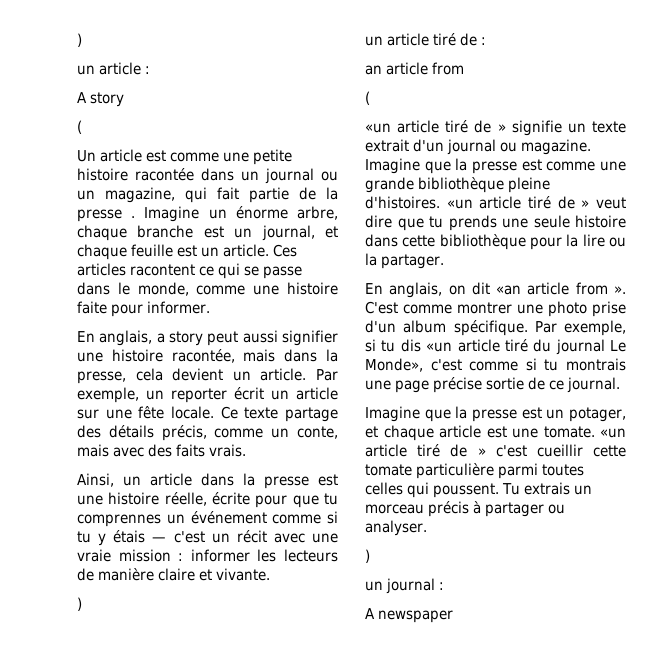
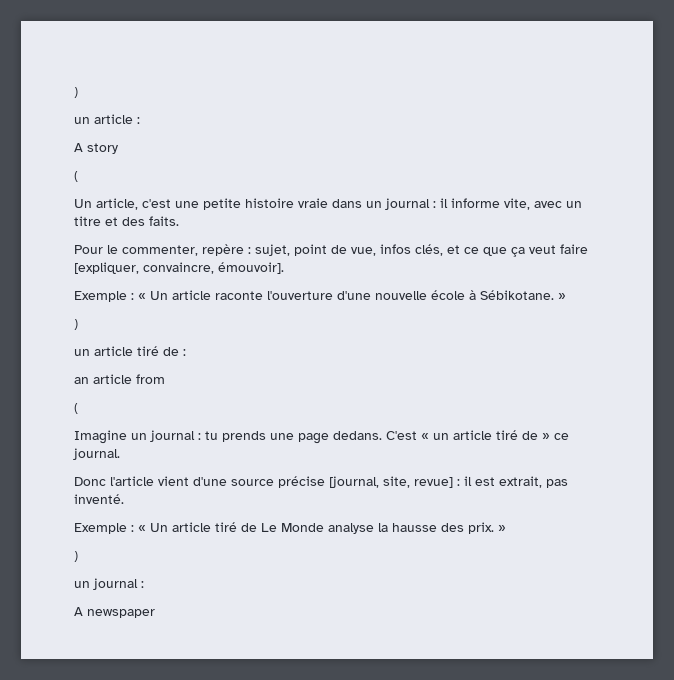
- Un article est comme une petite histoire racontée dans un journal ou un magazine, qui fait partie de la presse . Imagine un énorme arbre, chaque branche est un journal, et chaque feuille est un article. Ces articles racontent ce qui se passe dans le monde, comme une histoire faite pour informer.
- En anglais, a story peut aussi signifier une histoire racontée, mais dans la presse, cela devient un article. Par exemple, un reporter écrit un article sur une fête locale. Ce texte partage des détails précis, comme un conte, mais avec des faits vrais.
- Ainsi, un article dans la presse est une histoire réelle, écrite pour que tu comprennes un événement comme si tu y étais — c'est un récit avec une vraie mission : informer les lecteurs de manière claire et vivante.
+ Un article, c'est une petite histoire vraie dans un journal : il informe vite, avec un titre et des faits.
+ Pour le commenter, repère : sujet, point de vue, infos clés, et ce que ça veut faire [expliquer, convaincre, émouvoir].
+ Exemple : « Un article raconte l'ouverture d'une nouvelle école à Sébikotane. »
- «un article tiré de » signifie un texte extrait d'un journal ou magazine. Imagine que la presse est comme une grande bibliothèque pleine d'histoires. «un article tiré de » veut dire que tu prends une seule histoire dans cette bibliothèque pour la lire ou la partager.
- En anglais, on dit «an article from ». C'est comme montrer une photo prise d'un album spécifique. Par exemple, si tu dis «un article tiré du journal Le Monde», c'est comme si tu montrais une page précise sortie de ce journal.
- Imagine que la presse est un potager, et chaque article est une tomate. «un article tiré de » c'est cueillir cette tomate particulière parmi toutes celles qui poussent. Tu extrais un morceau précis à partager ou analyser.
+ Imagine un journal : tu prends une page dedans. C'est « un article tiré de » ce journal.
+ Donc l'article vient d'une source précise [journal, site, revue] : il est extrait, pas inventé.
+ Exemple : « Un article tiré de Le Monde analyse la hausse des prix. »

